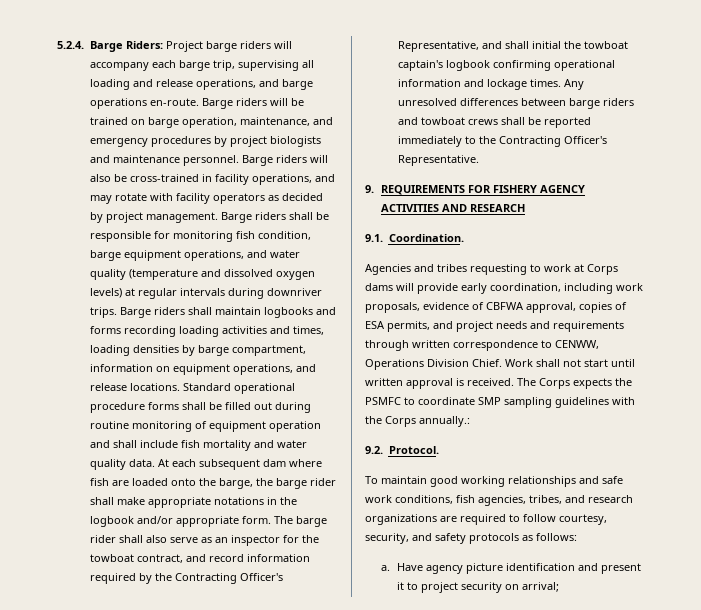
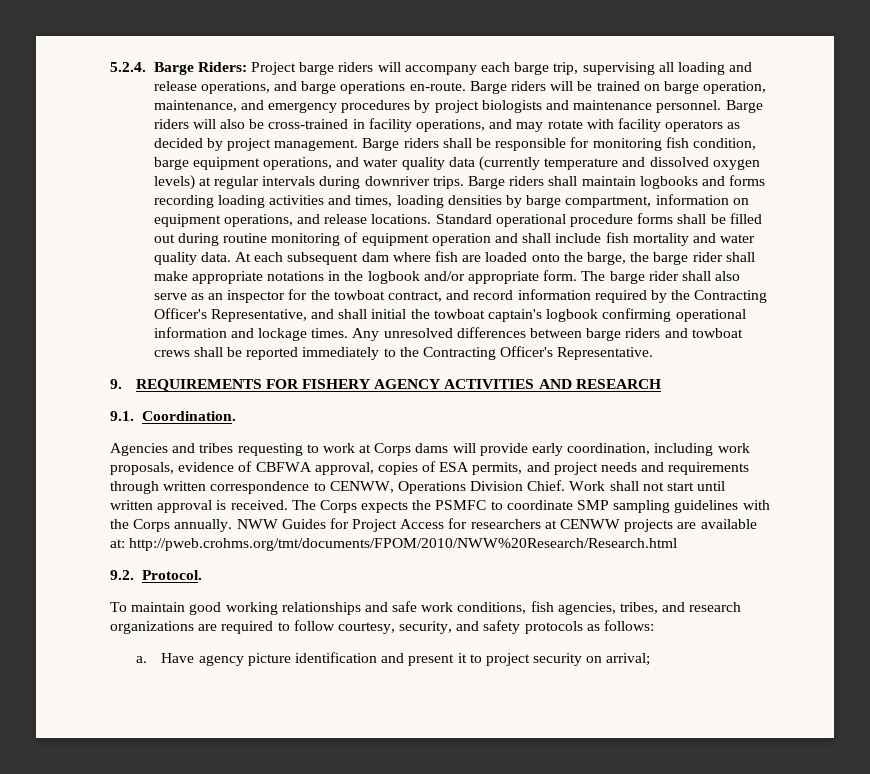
- Barge riders shall be responsible for monitoring fish condition, barge equipment operations, and water quality (temperature and dissolved oxygen levels) at regular intervals during downriver trips.
+ Barge riders shall be responsible for monitoring fish condition, barge equipment operations, and water quality data (currently temperature and dissolved oxygen levels) at regular intervals during downriver trips.
- The Corps expects the PSMFC to coordinate SMP sampling guidelines with the Corps annually.:
+ The Corps expects the PSMFC to coordinate SMP sampling guidelines with the Corps annually. NWW Guides for Project Access for researchers at CENWW projects are available at: http://pweb.crohms.org/tmt/documents/FPOM/2010/NWW%20Research/Research.html

